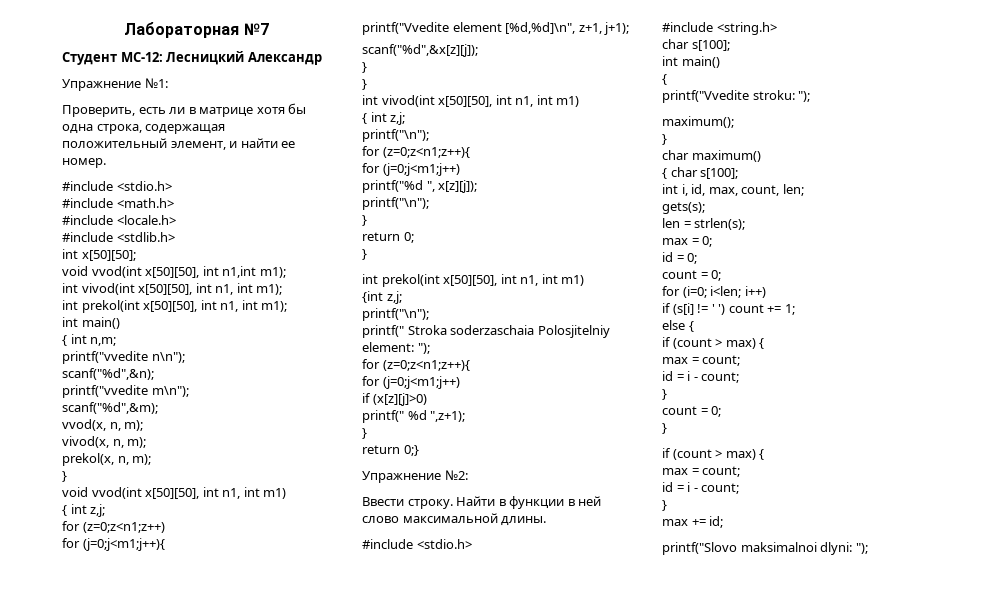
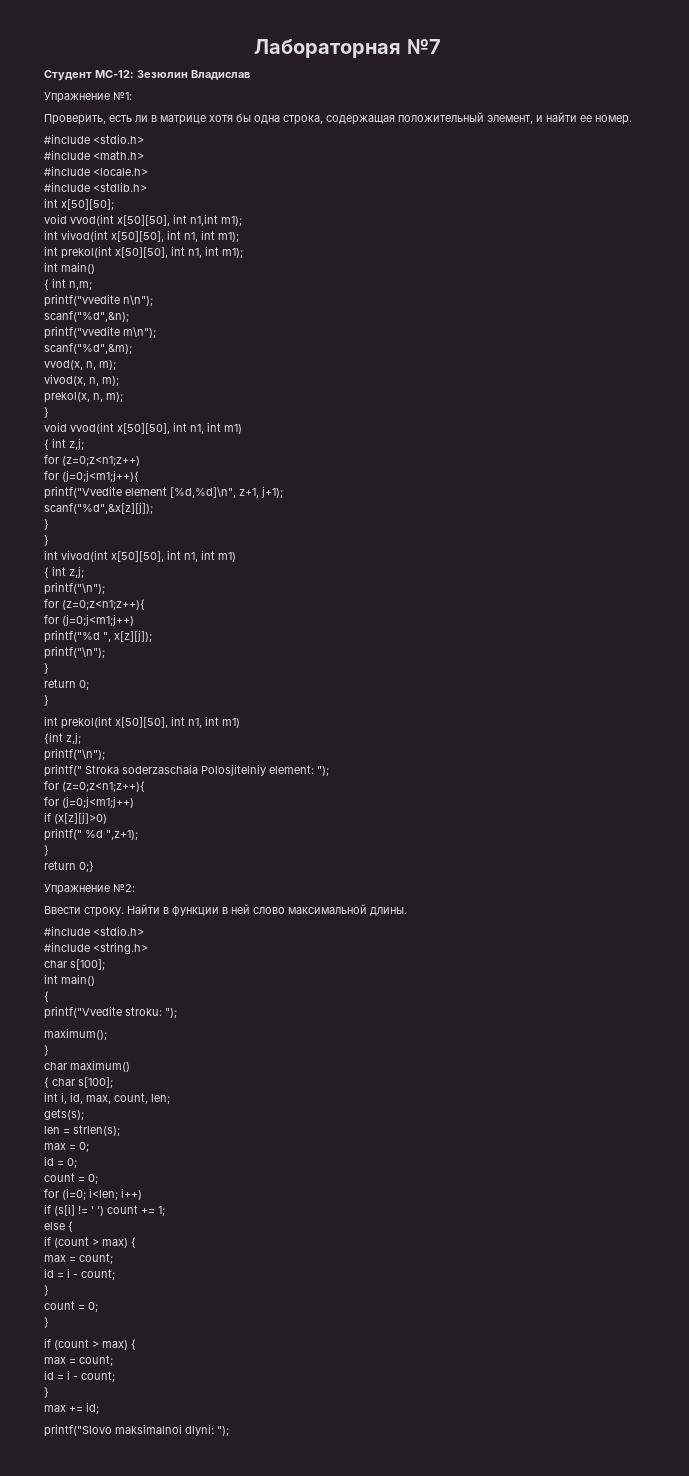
- Студент МС-12: Лесницкий Александр
+ Студент МС-12: Зезюлин Владислав

